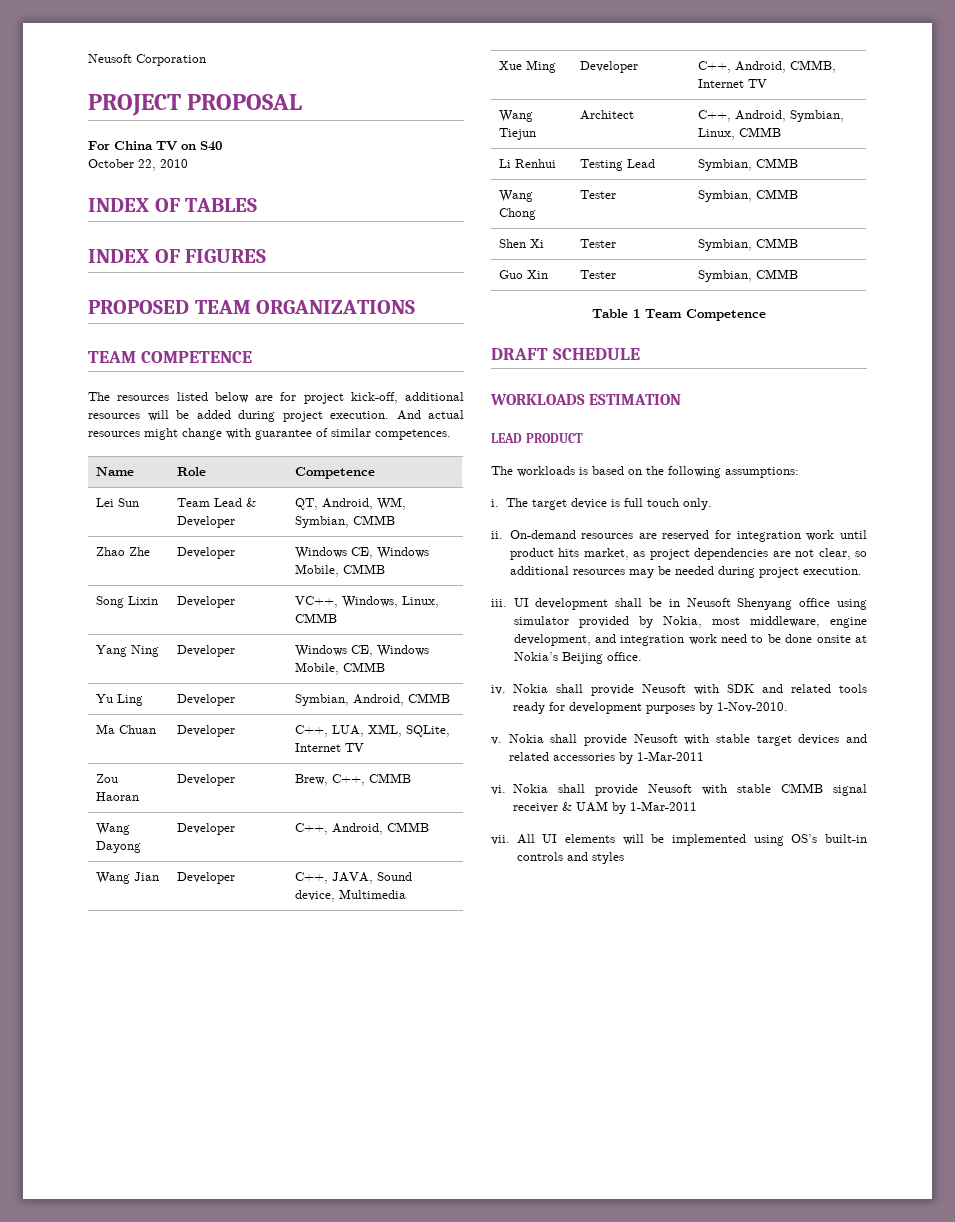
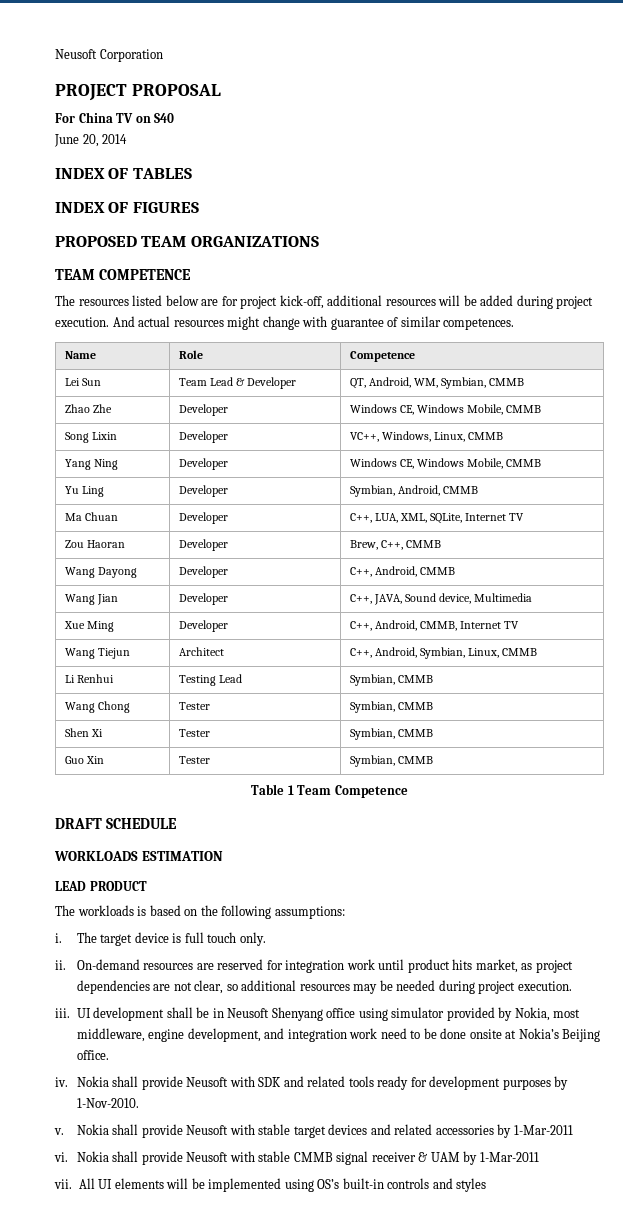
- October 22, 2010
+ June 20, 2014

